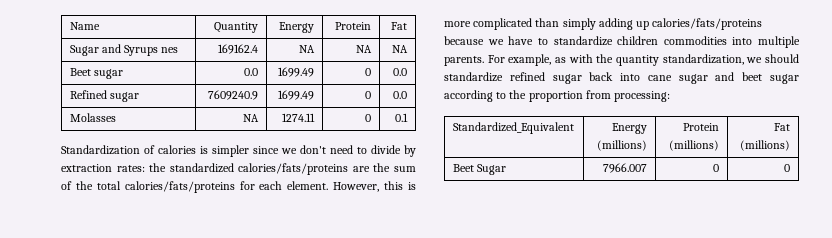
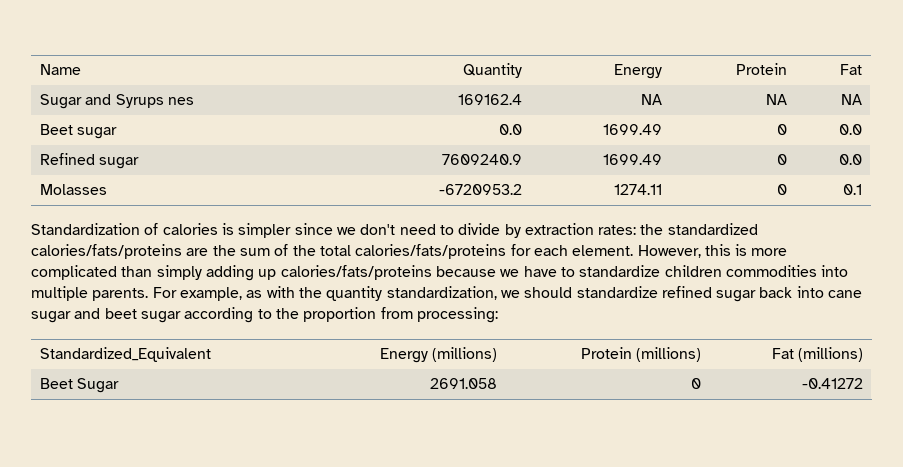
- Molasses | NA | 1274.11 | 0 | 0.1
+ Molasses | -6720953.2 | 1274.11 | 0 | 0.1
- Beet Sugar | 7966.007 | 0 | 0
+ Beet Sugar | 2691.058 | 0 | -0.41272

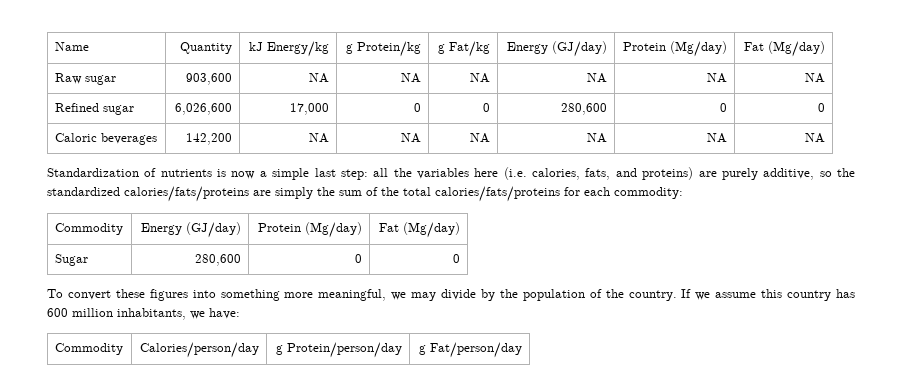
- Name | Quantity | Energy | Protein | Fat
- Sugar and Syrups nes | 169162.4 | NA | NA | NA
- Beet sugar | 0.0 | 1699.49 | 0 | 0.0
- Refined sugar | 7609240.9 | 1699.49 | 0 | 0.0
- Molasses | -6720953.2 | 1274.11 | 0 | 0.1
- Standardization of calories is simpler since we don't need to divide by extraction rates: the standardized calories/fats/proteins are the sum of the total calories/fats/proteins for each element. However, this is more complicated than simply adding up calories/fats/proteins because we have to standardize children commodities into multiple parents. For example, as with the quantity standardization, we should standardize refined sugar back into cane sugar and beet sugar according to the proportion from processing:
- Standardized_Equivalent | Energy (millions) | Protein (millions) | Fat (millions)
- Beet Sugar | 2691.058 | 0 | -0.41272
+ Name | Quantity | kJ Energy/kg | g Protein/kg | g Fat/kg | Energy (GJ/day) | Protein (Mg/day) | Fat (Mg/day)
+ Raw sugar | 903,600 | NA | NA | NA | NA | NA | NA
+ Refined sugar | 6,026,600 | 17,000 | 0 | 0 | 280,600 | 0 | 0
+ Caloric beverages | 142,200 | NA | NA | NA | NA | NA | NA
+ Standardization of nutrients is now a simple last step: all the variables here (i.e. calories, fats, and proteins) are purely additive, so the standardized calories/fats/proteins are simply the sum of the total calories/fats/proteins for each commodity:
+ Commodity | Energy (GJ/day) | Protein (Mg/day) | Fat (Mg/day)
+ Sugar | 280,600 | 0 | 0
+ To convert these figures into something more meaningful, we may divide by the population of the country. If we assume this country has 600 million inhabitants, we have:
+ Commodity | Calories/person/day | g Protein/person/day | g Fat/person/day

